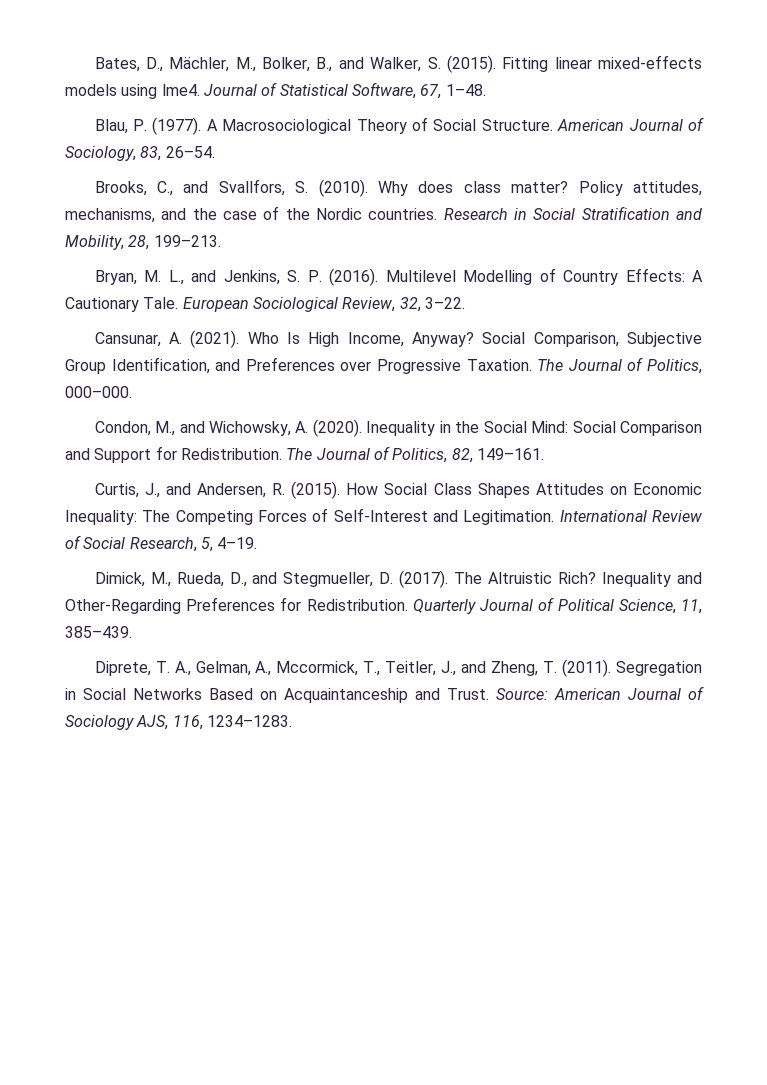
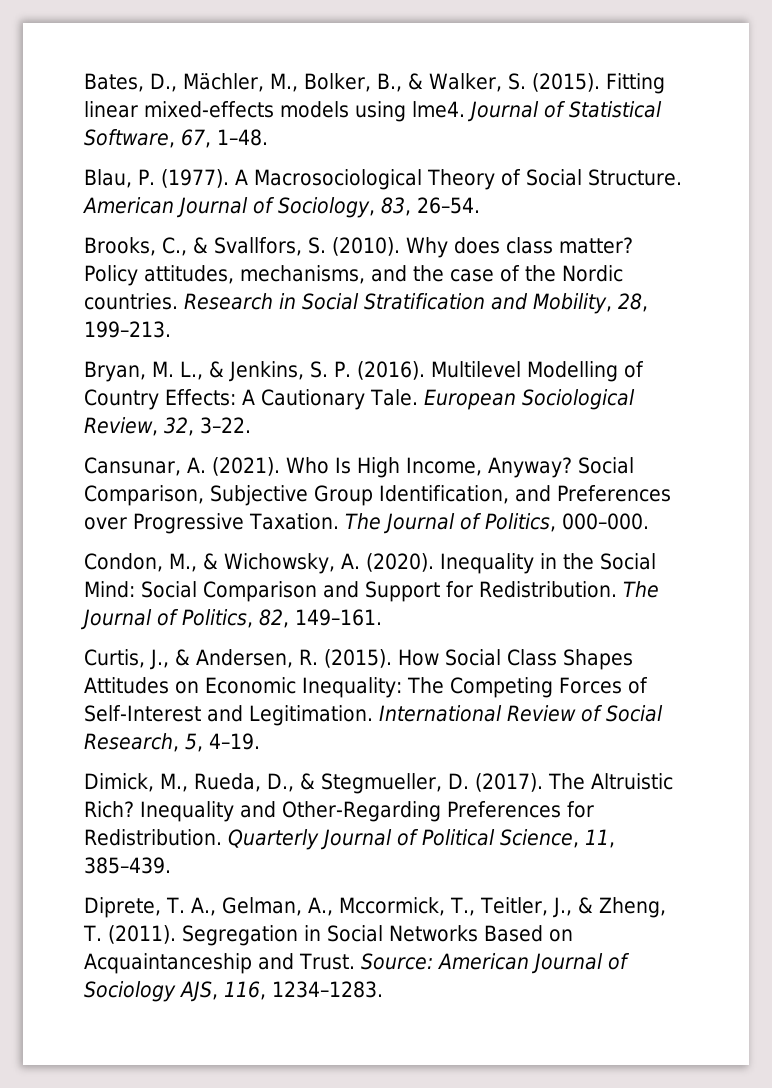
- Bates, D., Mächler, M., Bolker, B., and Walker, S. (2015).
+ Bates, D., Mächler, M., Bolker, B., & Walker, S. (2015).
- Brooks, C., and Svallfors, S. (2010).
+ Brooks, C., & Svallfors, S. (2010).
- Bryan, M. L., and Jenkins, S. P. (2016).
+ Bryan, M. L., & Jenkins, S. P. (2016).
- Condon, M., and Wichowsky, A. (2020).
+ Condon, M., & Wichowsky, A. (2020).
- Curtis, J., and Andersen, R. (2015).
+ Curtis, J., & Andersen, R. (2015).
- Dimick, M., Rueda, D., and Stegmueller, D. (2017).
+ Dimick, M., Rueda, D., & Stegmueller, D. (2017).
- Diprete, T. A., Gelman, A., Mccormick, T., Teitler, J., and Zheng, T. (2011).
+ Diprete, T. A., Gelman, A., Mccormick, T., Teitler, J., & Zheng, T. (2011).

